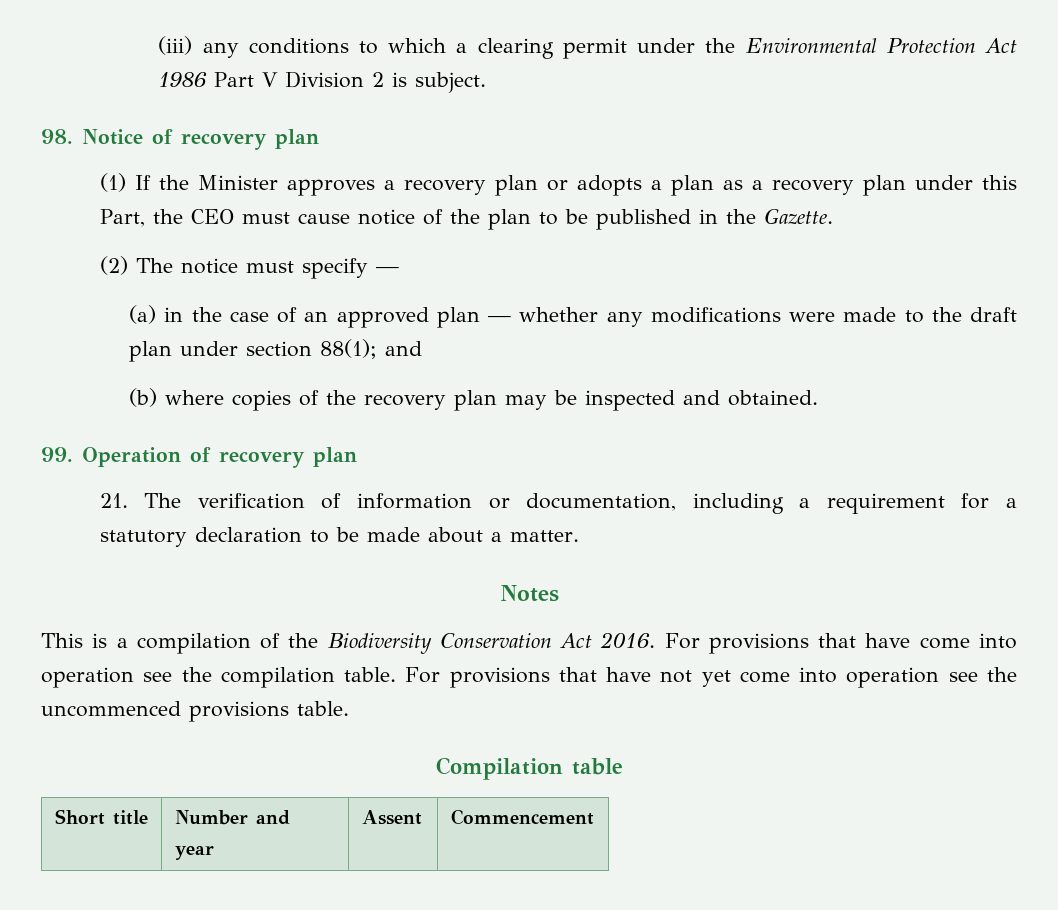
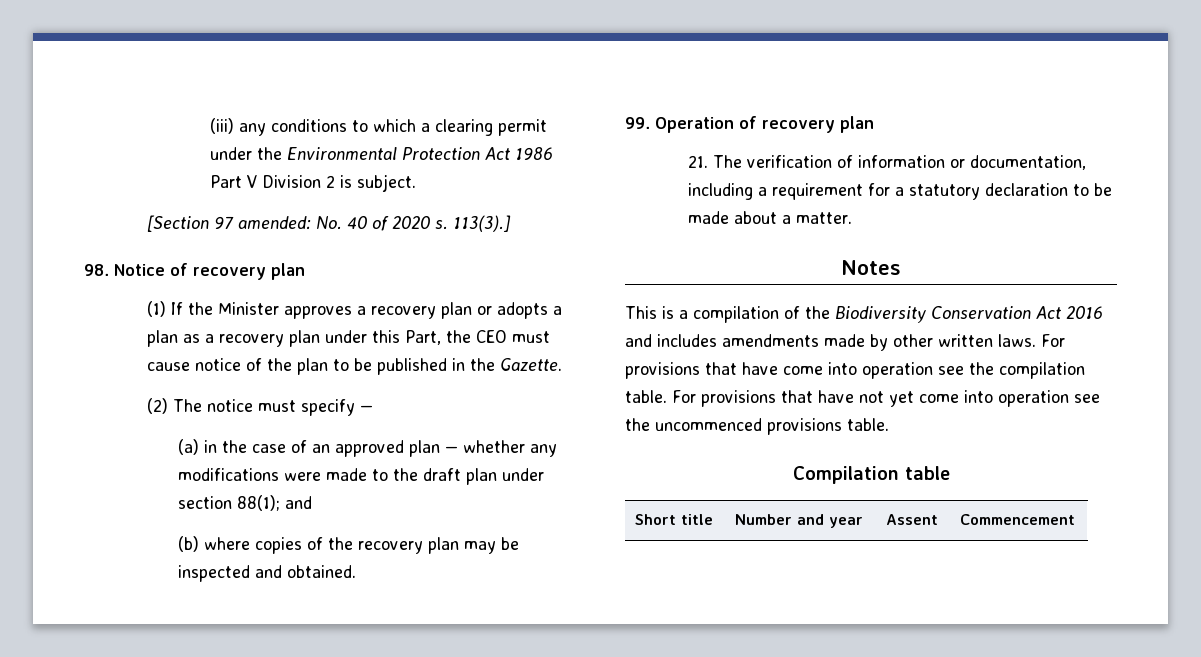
+ [Section 97 amended: No. 40 of 2020 s. 113(3).]
- This is a compilation of the Biodiversity Conservation Act 2016.
+ This is a compilation of the Biodiversity Conservation Act 2016 and includes amendments made by other written laws.

